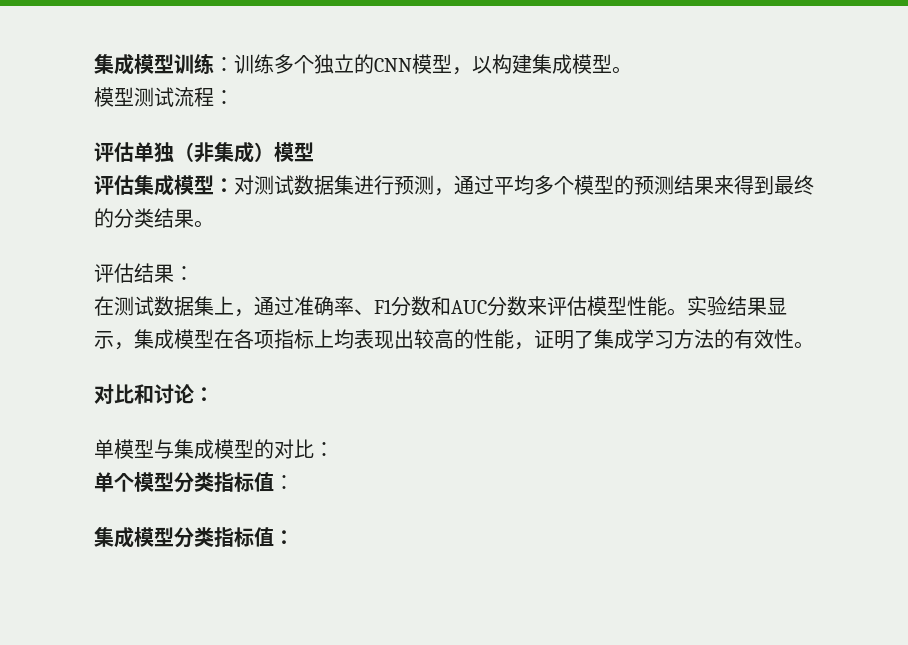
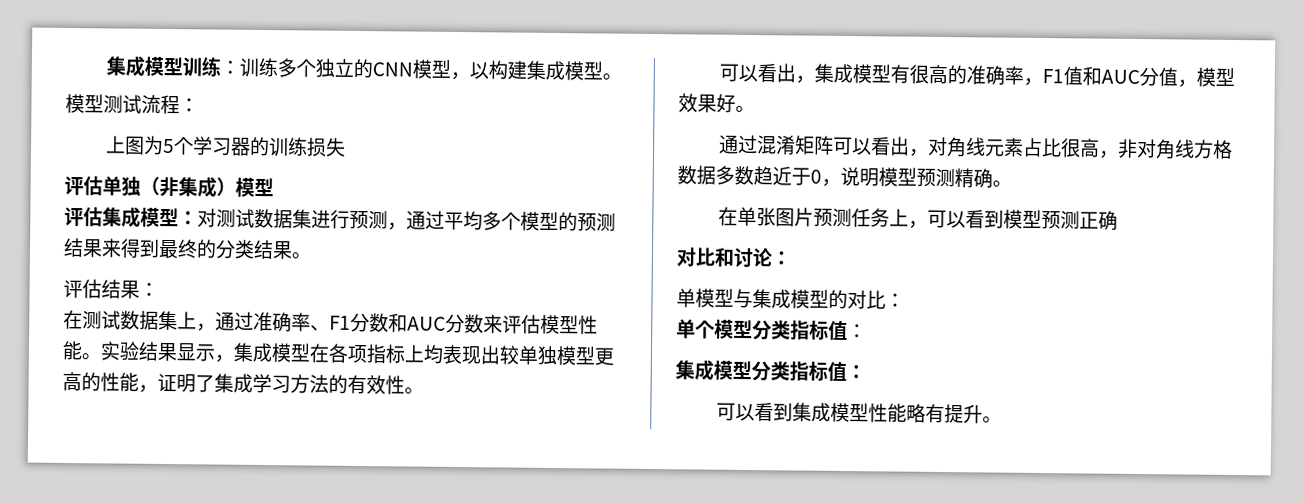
+ 上图为5个学习器的训练损失
- 实验结果显示，集成模型在各项指标上均表现出较高的性能，证明了集成学习方法的有效性。
+ 实验结果显示，集成模型在各项指标上均表现出较单独模型更高的性能，证明了集成学习方法的有效性。
+ 可以看出，集成模型有很高的准确率，F1值和AUC分值，模型效果好。
+ 通过混淆矩阵可以看出，对角线元素占比很高，非对角线方格数据多数趋近于0，说明模型预测精确。
+ 在单张图片预测任务上，可以看到模型预测正确
+ 可以看到集成模型性能略有提升。

